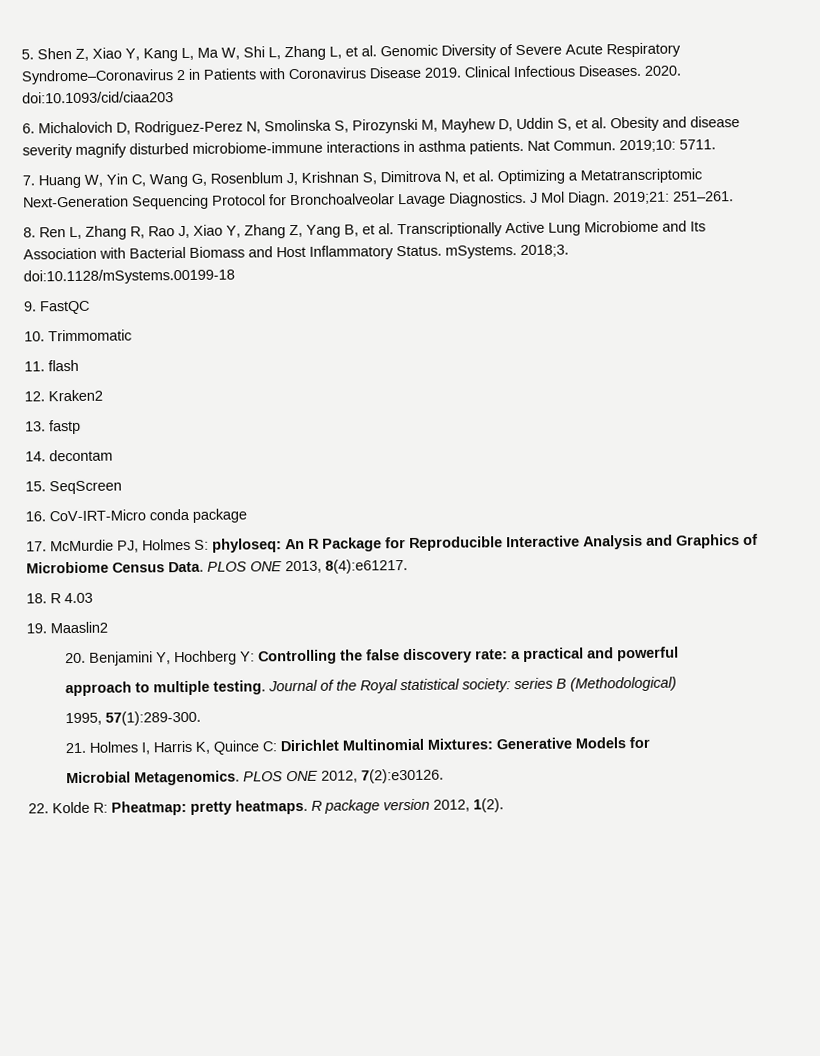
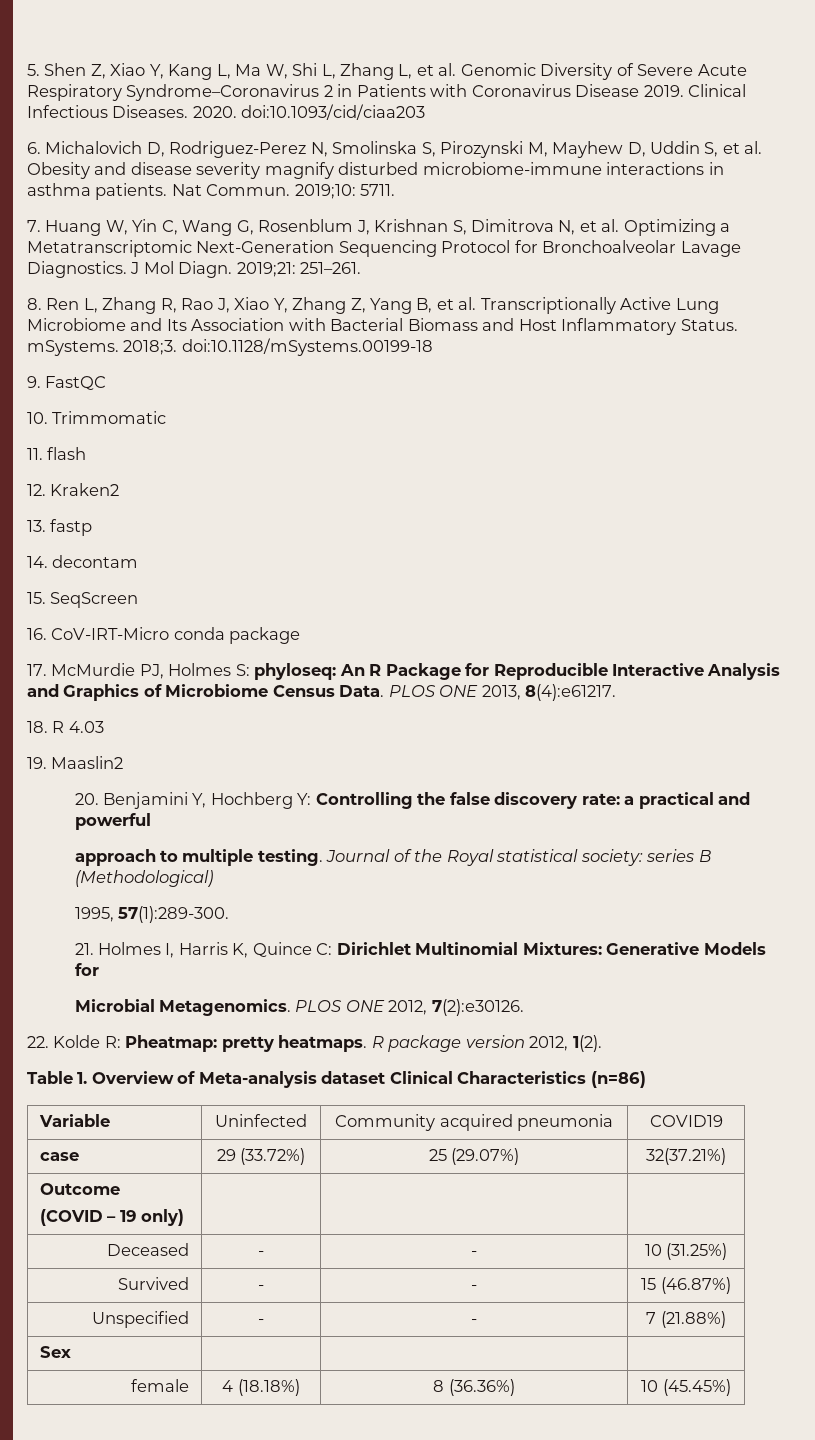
+ Table 1. Overview of Meta-analysis dataset Clinical Characteristics (n=86)
+ Variable | Uninfected | Community acquired pneumonia | COVID19
+ case | 29 (33.72%) | 25 (29.07%) | 32(37.21%)
+ Outcome
+ (COVID – 19 only) | | |
+ Deceased | - | - | 10 (31.25%)
+ Survived | - | - | 15 (46.87%)
+ Unspecified | - | - | 7 (21.88%)
+ Sex | | |
+ female | 4 (18.18%) | 8 (36.36%) | 10 (45.45%)

